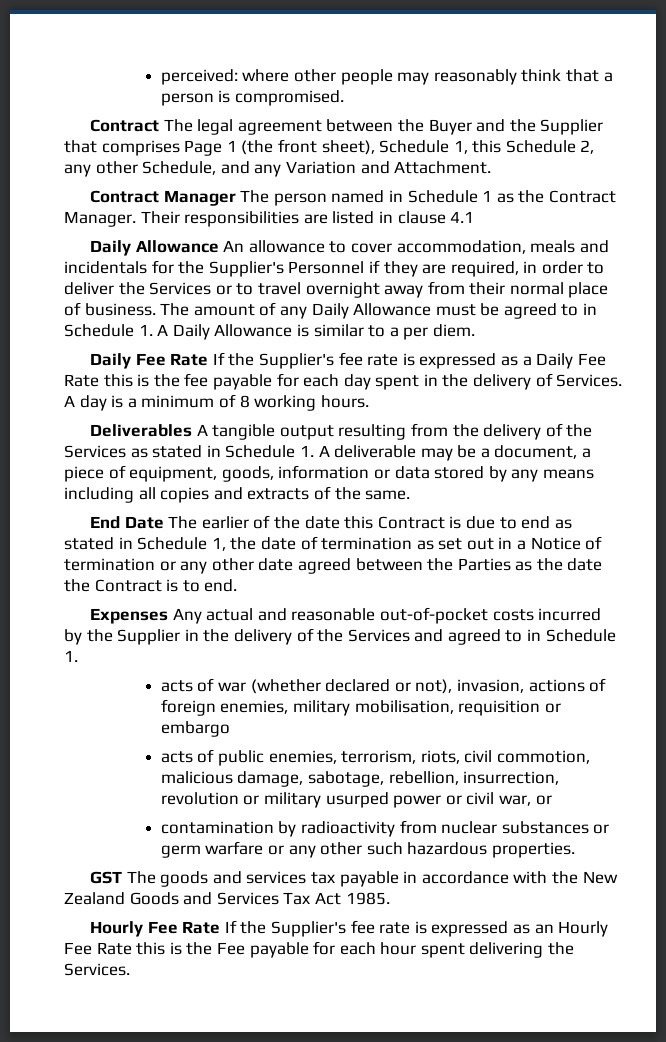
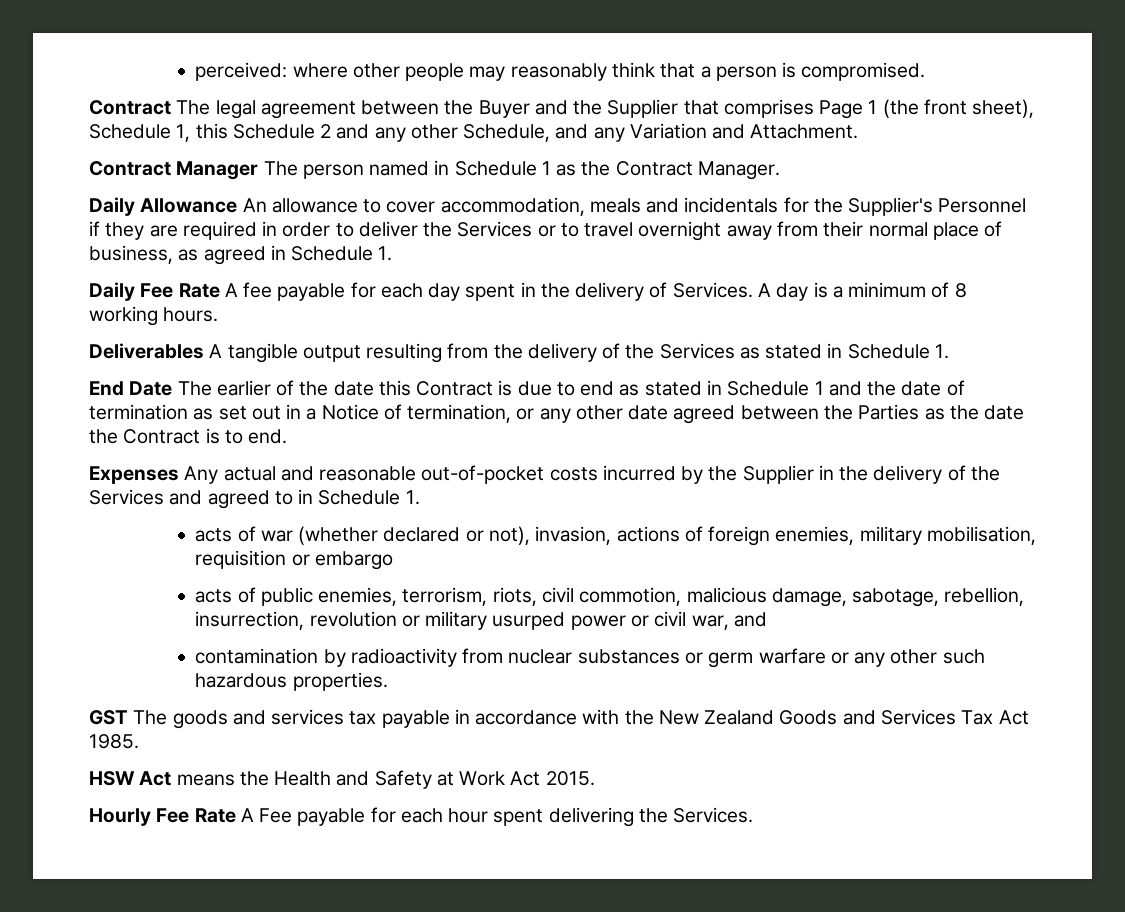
- Contract The legal agreement between the Buyer and the Supplier that comprises Page 1 (the front sheet), Schedule 1, this Schedule 2, any other Schedule, and any Variation and Attachment.
+ Contract The legal agreement between the Buyer and the Supplier that comprises Page 1 (the front sheet), Schedule 1, this Schedule 2 and any other Schedule, and any Variation and Attachment.
- Their responsibilities are listed in clause 4.1
- Daily Allowance An allowance to cover accommodation, meals and incidentals for the Supplier's Personnel if they are required, in order to deliver the Services or to travel overnight away from their normal place of business. The amount of any Daily Allowance must be agreed to in Schedule 1. A Daily Allowance is similar to a per diem.
- Daily Fee Rate If the Supplier's fee rate is expressed as a Daily Fee Rate this is the fee payable for each day spent in the delivery of Services.
+ Daily Allowance An allowance to cover accommodation, meals and incidentals for the Supplier's Personnel if they are required in order to deliver the Services or to travel overnight away from their normal place of business, as agreed in Schedule 1.
+ Daily Fee Rate A fee payable for each day spent in the delivery of Services.
- Deliverables A tangible output resulting from the delivery of the Services as stated in Schedule 1. A deliverable may be a document, a piece of equipment, goods, information or data stored by any means including all copies and extracts of the same.
+ Deliverables A tangible output resulting from the delivery of the Services as stated in Schedule 1.
- End Date The earlier of the date this Contract is due to end as stated in Schedule 1, the date of termination as set out in a Notice of termination or any other date agreed between the Parties as the date the Contract is to end.
+ End Date The earlier of the date this Contract is due to end as stated in Schedule 1 and the date of termination as set out in a Notice of termination, or any other date agreed between the Parties as the date the Contract is to end.
- acts of public enemies, terrorism, riots, civil commotion, malicious damage, sabotage, rebellion, insurrection, revolution or military usurped power or civil war, or
+ acts of public enemies, terrorism, riots, civil commotion, malicious damage, sabotage, rebellion, insurrection, revolution or military usurped power or civil war, and
- Hourly Fee Rate If the Supplier's fee rate is expressed as an Hourly Fee Rate this is the Fee payable for each hour spent delivering the Services.
+ HSW Act means the Health and Safety at Work Act 2015.
+ Hourly Fee Rate A Fee payable for each hour spent delivering the Services.

